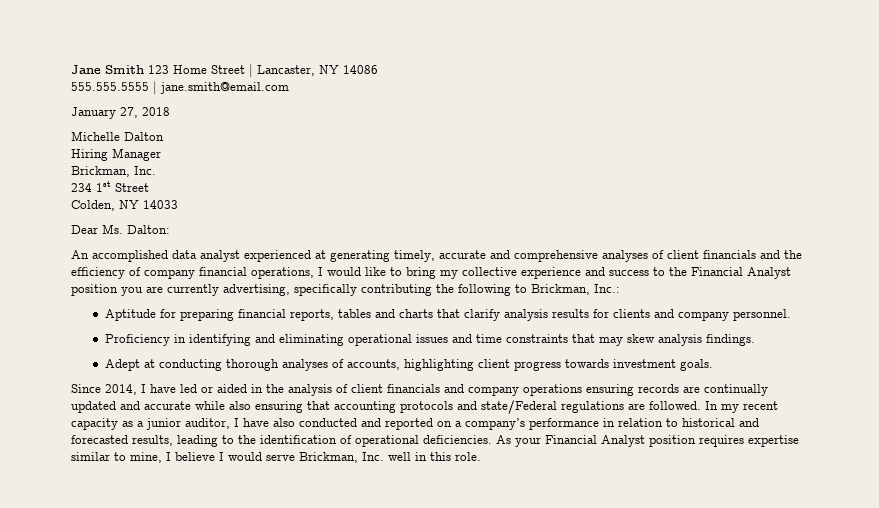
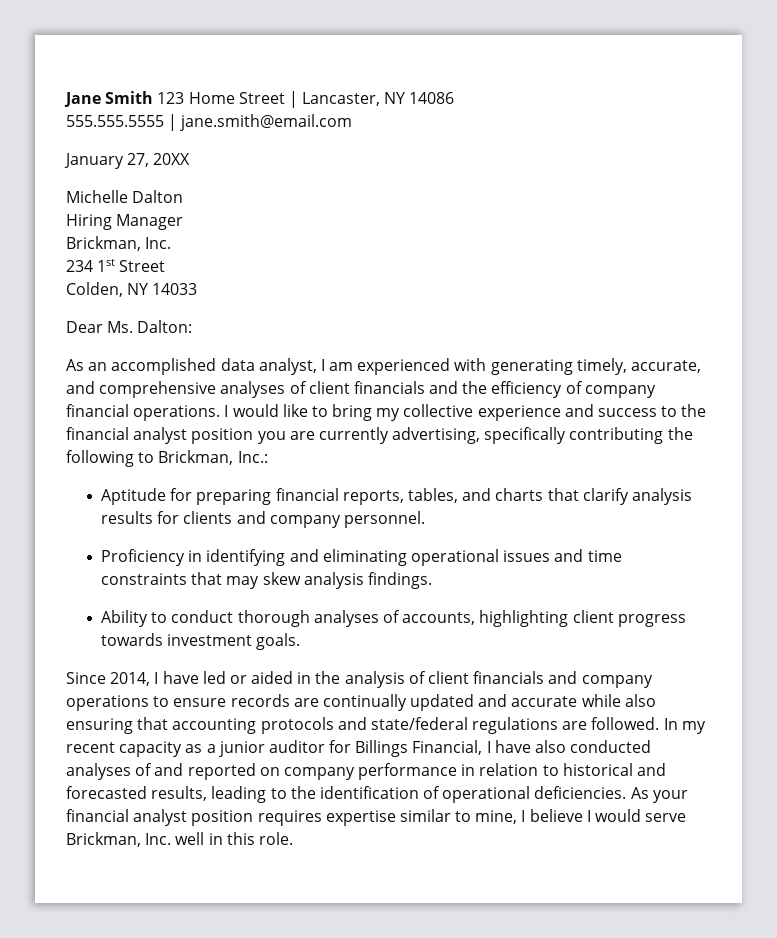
- January 27, 2018
+ January 27, 20XX
- An accomplished data analyst experienced at generating timely, accurate and comprehensive analyses of client financials and the efficiency of company financial operations, I would like to bring my collective experience and success to the Financial Analyst position you are currently advertising, specifically contributing the following to Brickman, Inc.:
+ As an accomplished data analyst, I am experienced with generating timely, accurate, and comprehensive analyses of client financials and the efficiency of company financial operations. I would like to bring my collective experience and success to the financial analyst position you are currently advertising, specifically contributing the following to Brickman, Inc.:
- Aptitude for preparing financial reports, tables and charts that clarify analysis results for clients and company personnel.
+ Aptitude for preparing financial reports, tables, and charts that clarify analysis results for clients and company personnel.
- Adept at conducting thorough analyses of accounts, highlighting client progress towards investment goals.
+ Ability to conduct thorough analyses of accounts, highlighting client progress towards investment goals.
- Since 2014, I have led or aided in the analysis of client financials and company operations ensuring records are continually updated and accurate while also ensuring that accounting protocols and state/Federal regulations are followed.
+ Since 2014, I have led or aided in the analysis of client financials and company operations to ensure records are continually updated and accurate while also ensuring that accounting protocols and state/federal regulations are followed.
- In my recent capacity as a junior auditor, I have also conducted and reported on a company’s performance in relation to historical and forecasted results, leading to the identification of operational deficiencies.
+ In my recent capacity as a junior auditor for Billings Financial, I have also conducted analyses of and reported on company performance in relation to historical and forecasted results, leading to the identification of operational deficiencies.
- As your Financial Analyst position requires expertise similar to mine, I believe I would serve Brickman, Inc. well in this role.
+ As your financial analyst position requires expertise similar to mine, I believe I would serve Brickman, Inc. well in this role.

